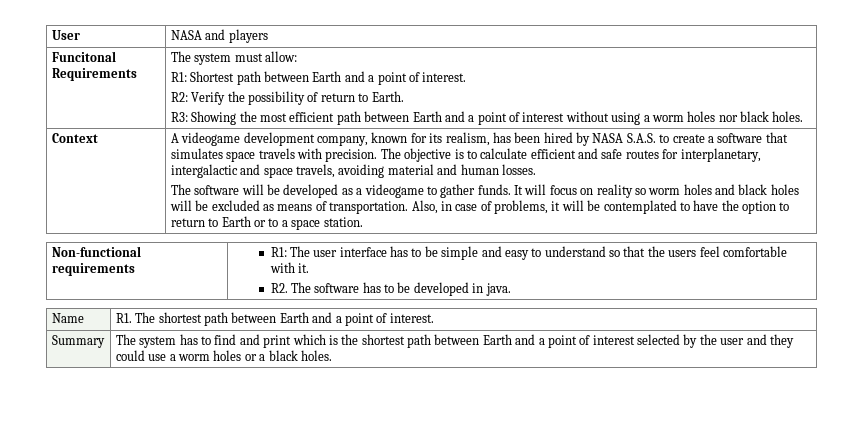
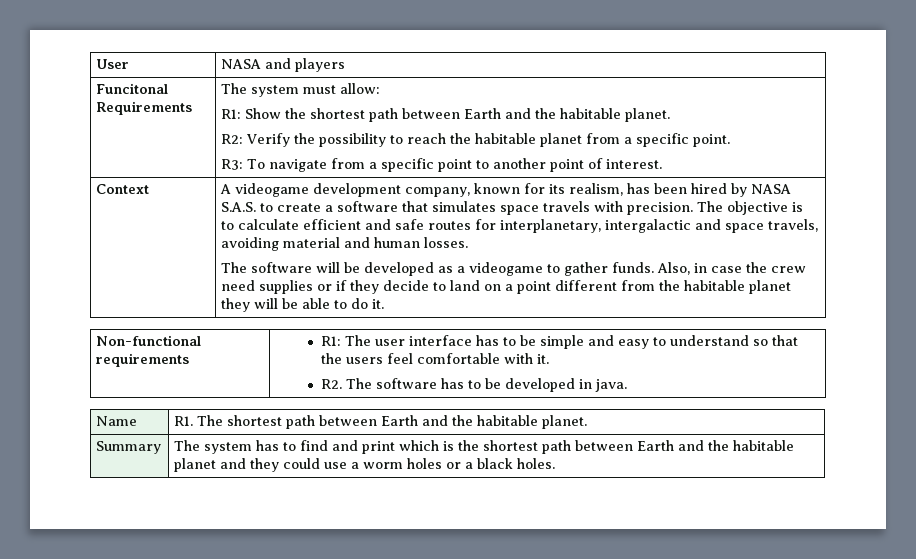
- R1: Shortest path between Earth and a point of interest.
+ R1: Show the shortest path between Earth and the habitable planet.
- R2: Verify the possibility of return to Earth.
- R3: Showing the most efficient path between Earth and a point of interest without using a worm holes nor black holes.
+ R2: Verify the possibility to reach the habitable planet from a specific point.
+ R3: To navigate from a specific point to another point of interest.
- It will focus on reality so worm holes and black holes will be excluded as means of transportation. Also, in case of problems, it will be contemplated to have the option to return to Earth or to a space station.
+ Also, in case the crew need supplies or if they decide to land on a point different from the habitable planet they will be able to do it.
- Name | R1. The shortest path between Earth and a point of interest.
+ Name | R1. The shortest path between Earth and the habitable planet.
- Summary | The system has to find and print which is the shortest path between Earth and a point of interest selected by the user and they could use a worm holes or a black holes.
+ Summary | The system has to find and print which is the shortest path between Earth and the habitable planet and they could use a worm holes or a black holes.

